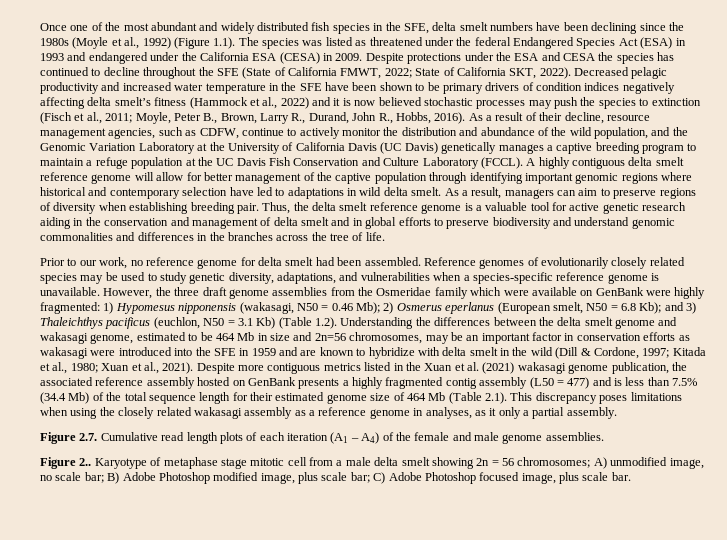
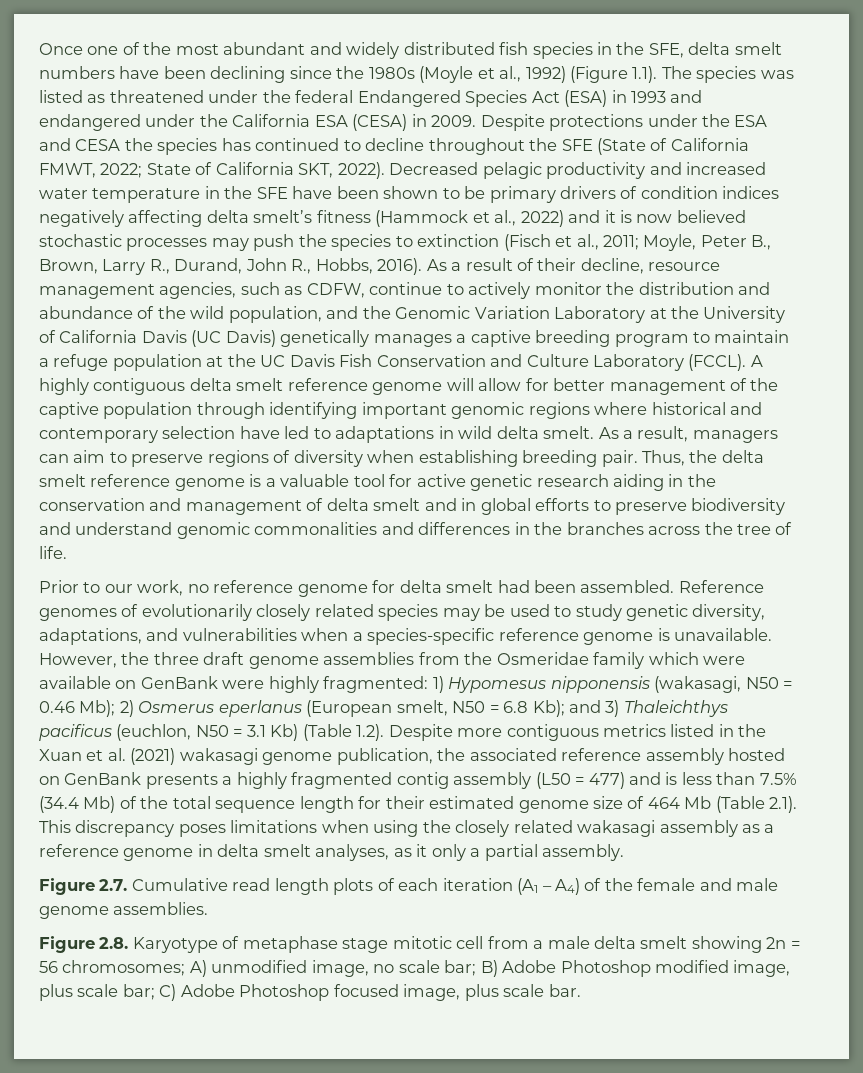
- and 3) Thaleichthys pacificus (euchlon, N50 = 3.1 Kb) (Table 1.2). Understanding the differences between the delta smelt genome and wakasagi genome, estimated to be 464 Mb in size and 2n=56 chromosomes, may be an important factor in conservation efforts as wakasagi were introduced into the SFE in 1959 and are known to hybridize with delta smelt in the wild (Dill & Cordone, 1997; Kitada et al., 1980; Xuan et al., 2021). Despite more contiguous metrics listed in the Xuan et al. (2021) wakasagi genome publication, the associated reference assembly hosted on GenBank presents a highly fragmented contig assembly (L50 = 477) and is less than 7.5% (34.4 Mb) of the total sequence length for their estimated genome size of 464 Mb (Table 2.1). This discrepancy poses limitations when using the closely related wakasagi assembly as a reference genome in analyses, as it only a partial assembly.
+ and 3) Thaleichthys pacificus (euchlon, N50 = 3.1 Kb) (Table 1.2). Despite more contiguous metrics listed in the Xuan et al. (2021) wakasagi genome publication, the associated reference assembly hosted on GenBank presents a highly fragmented contig assembly (L50 = 477) and is less than 7.5% (34.4 Mb) of the total sequence length for their estimated genome size of 464 Mb (Table 2.1). This discrepancy poses limitations when using the closely related wakasagi assembly as a reference genome in delta smelt analyses, as it only a partial assembly.
- Figure 2.. Karyotype of metaphase stage mitotic cell from a male delta smelt showing 2n = 56 chromosomes; A) unmodified image, no scale bar; B) Adobe Photoshop modified image, plus scale bar; C) Adobe Photoshop focused image, plus scale bar.
+ Figure 2.8. Karyotype of metaphase stage mitotic cell from a male delta smelt showing 2n = 56 chromosomes; A) unmodified image, no scale bar; B) Adobe Photoshop modified image, plus scale bar; C) Adobe Photoshop focused image, plus scale bar.

